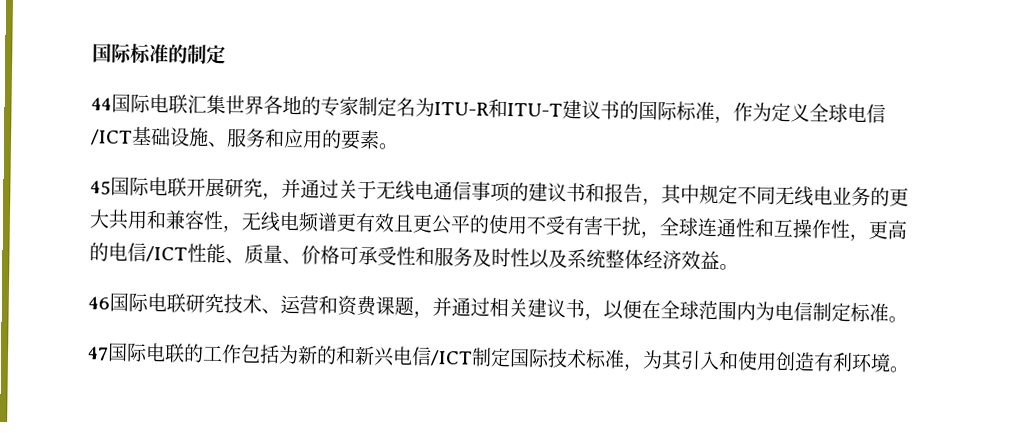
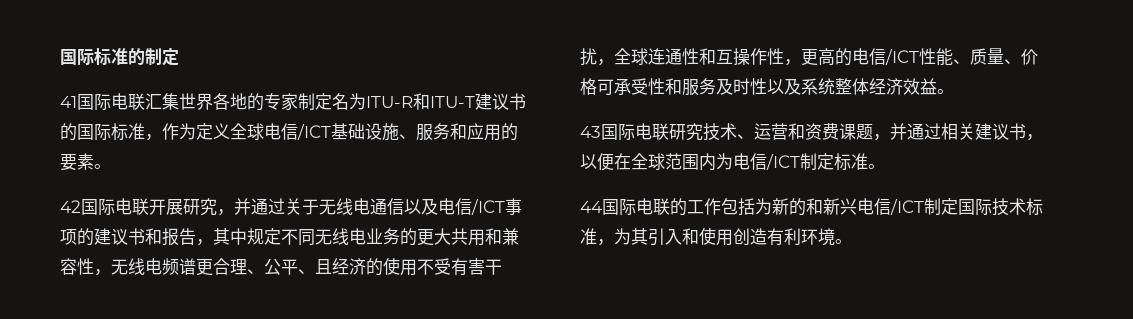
- 44国际电联汇集世界各地的专家制定名为ITU-R和ITU-T建议书的国际标准，作为定义全球电信/ICT基础设施、服务和应用的要素。
+ 41国际电联汇集世界各地的专家制定名为ITU-R和ITU-T建议书的国际标准，作为定义全球电信/ICT基础设施、服务和应用的要素。
- 45国际电联开展研究，并通过关于无线电通信事项的建议书和报告，其中规定不同无线电业务的更大共用和兼容性，无线电频谱更有效且更公平的使用不受有害干扰，全球连通性和互操作性，更高的电信/ICT性能、质量、价格可承受性和服务及时性以及系统整体经济效益。
+ 42国际电联开展研究，并通过关于无线电通信以及电信/ICT事项的建议书和报告，其中规定不同无线电业务的更大共用和兼容性，无线电频谱更合理、公平、且经济的使用不受有害干扰，全球连通性和互操作性，更高的电信/ICT性能、质量、价格可承受性和服务及时性以及系统整体经济效益。
- 46国际电联研究技术、运营和资费课题，并通过相关建议书，以便在全球范围内为电信制定标准。
+ 43国际电联研究技术、运营和资费课题，并通过相关建议书，以便在全球范围内为电信/ICT制定标准。
- 47国际电联的工作包括为新的和新兴电信/ICT制定国际技术标准，为其引入和使用创造有利环境。
+ 44国际电联的工作包括为新的和新兴电信/ICT制定国际技术标准，为其引入和使用创造有利环境。

